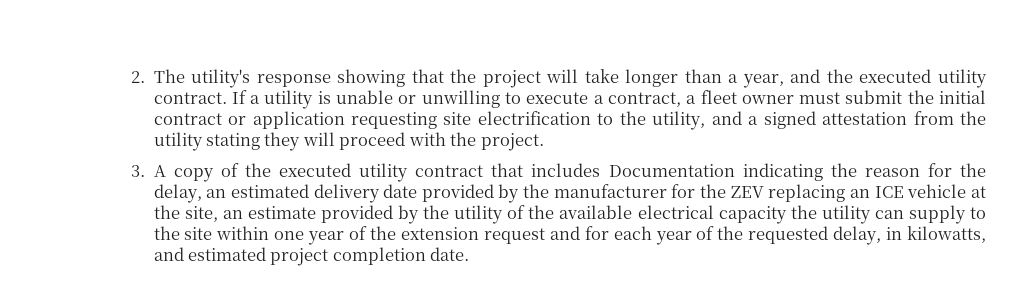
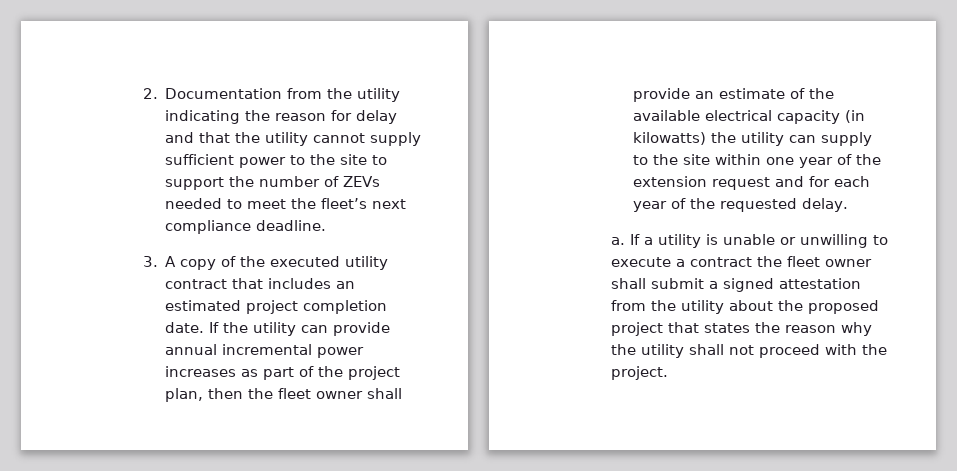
- 2. The utility's response showing that the project will take longer than a year, and the executed utility contract. If a utility is unable or unwilling to execute a contract, a fleet owner must submit the initial contract or application requesting site electrification to the utility, and a signed attestation from the utility stating they will proceed with the project.
+ 2. Documentation from the utility indicating the reason for delay and that the utility cannot supply sufficient power to the site to support the number of ZEVs needed to meet the fleet’s next compliance deadline.
- 3. A copy of the executed utility contract that includes Documentation indicating the reason for the delay, an estimated delivery date provided by the manufacturer for the ZEV replacing an ICE vehicle at the site, an estimate provided by the utility of the available electrical capacity the utility can supply to the site within one year of the extension request and for each year of the requested delay, in kilowatts, and estimated project completion date.
+ 3. A copy of the executed utility contract that includes an estimated project completion date. If the utility can provide annual incremental power increases as part of the project plan, then the fleet owner shall provide an estimate of the available electrical capacity (in kilowatts) the utility can supply to the site within one year of the extension request and for each year of the requested delay.
+ a. If a utility is unable or unwilling to execute a contract the fleet owner shall submit a signed attestation from the utility about the proposed project that states the reason why the utility shall not proceed with the project.

